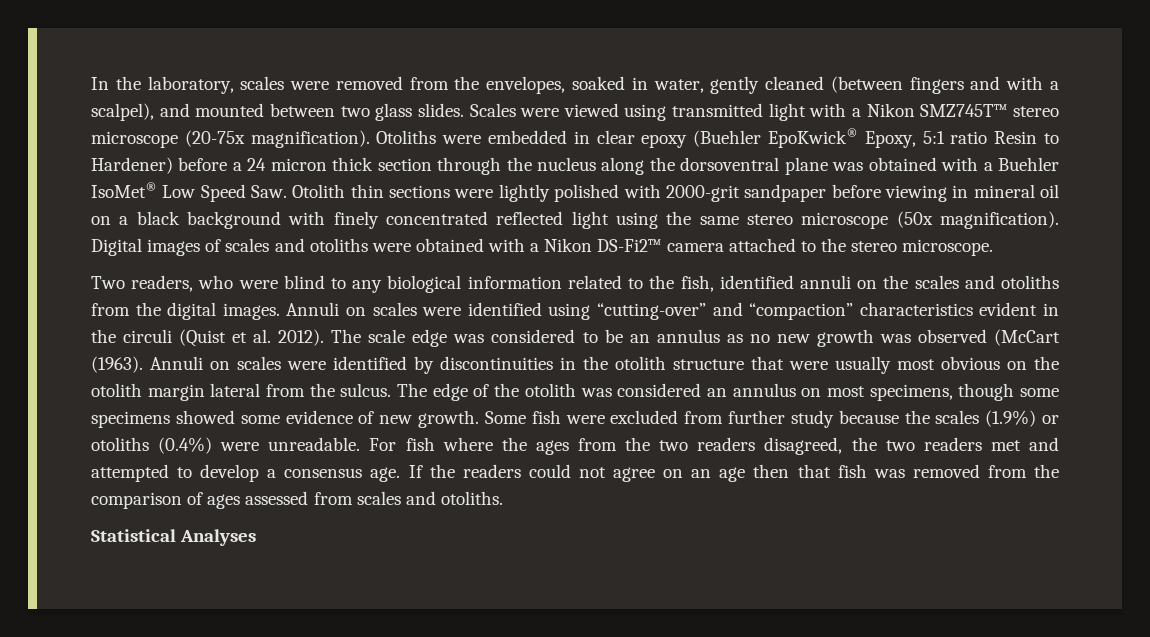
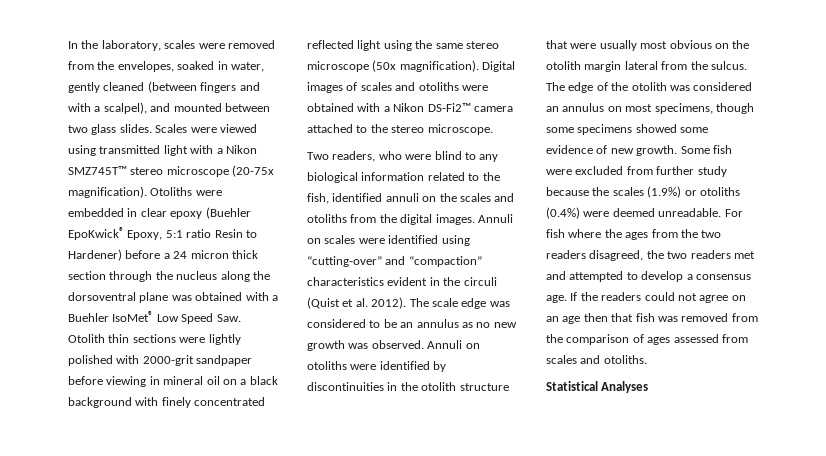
- The scale edge was considered to be an annulus as no new growth was observed (McCart (1963). Annuli on scales were identified by discontinuities in the otolith structure that were usually most obvious on the otolith margin lateral from the sulcus.
+ The scale edge was considered to be an annulus as no new growth was observed. Annuli on otoliths were identified by discontinuities in the otolith structure that were usually most obvious on the otolith margin lateral from the sulcus.
- Some fish were excluded from further study because the scales (1.9%) or otoliths (0.4%) were unreadable.
+ Some fish were excluded from further study because the scales (1.9%) or otoliths (0.4%) were deemed unreadable.

